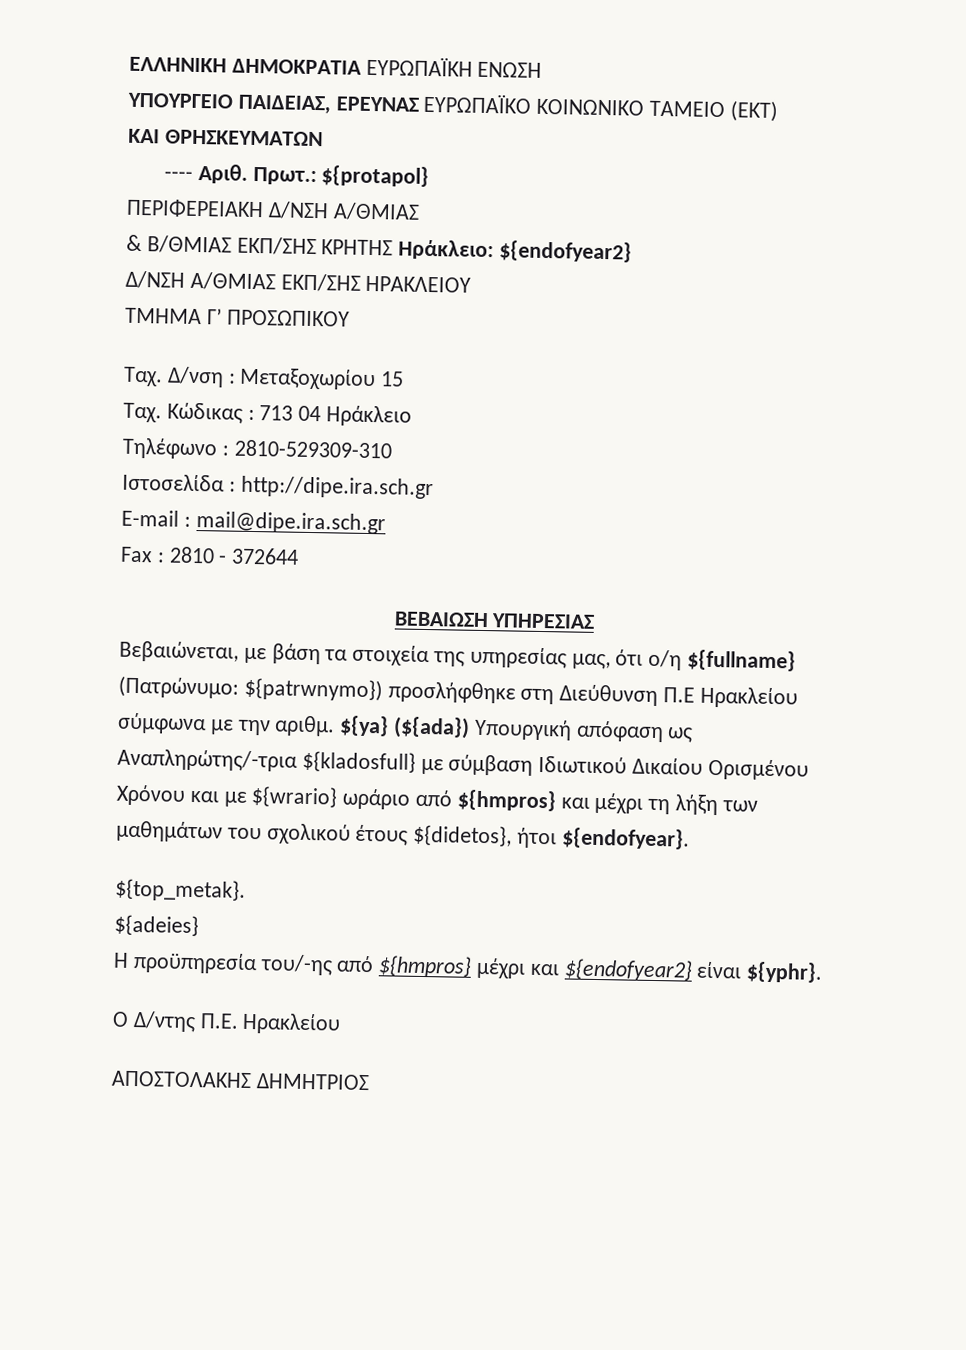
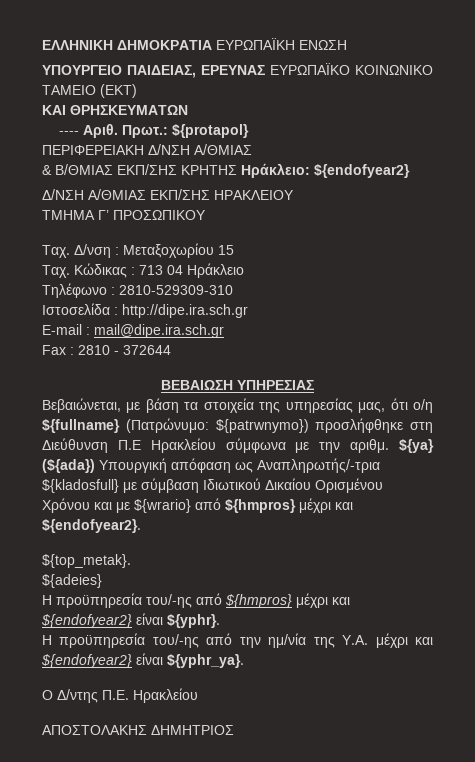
- ${ya} (${ada}) Υπουργική απόφαση ως Αναπληρώτης/-τρια ${kladosfull} με σύμβαση Ιδιωτικού Δικαίου Ορισμένου Χρόνου και με ${wrario} ωράριο από ${hmpros} και μέχρι τη λήξη των μαθημάτων του σχολικού έτους ${didetos}, ήτοι ${endofyear}.
+ ${ya} (${ada}) Υπουργική απόφαση ως Αναπληρωτής/-τρια ${kladosfull} με σύμβαση Ιδιωτικού Δικαίου Ορισμένου Χρόνου και με ${wrario} από ${hmpros} μέχρι και ${endofyear2}.
+ Η προϋπηρεσία του/-ης από την ημ/νία της Υ.Α. μέχρι και ${endofyear2} είναι ${yphr_ya}.

